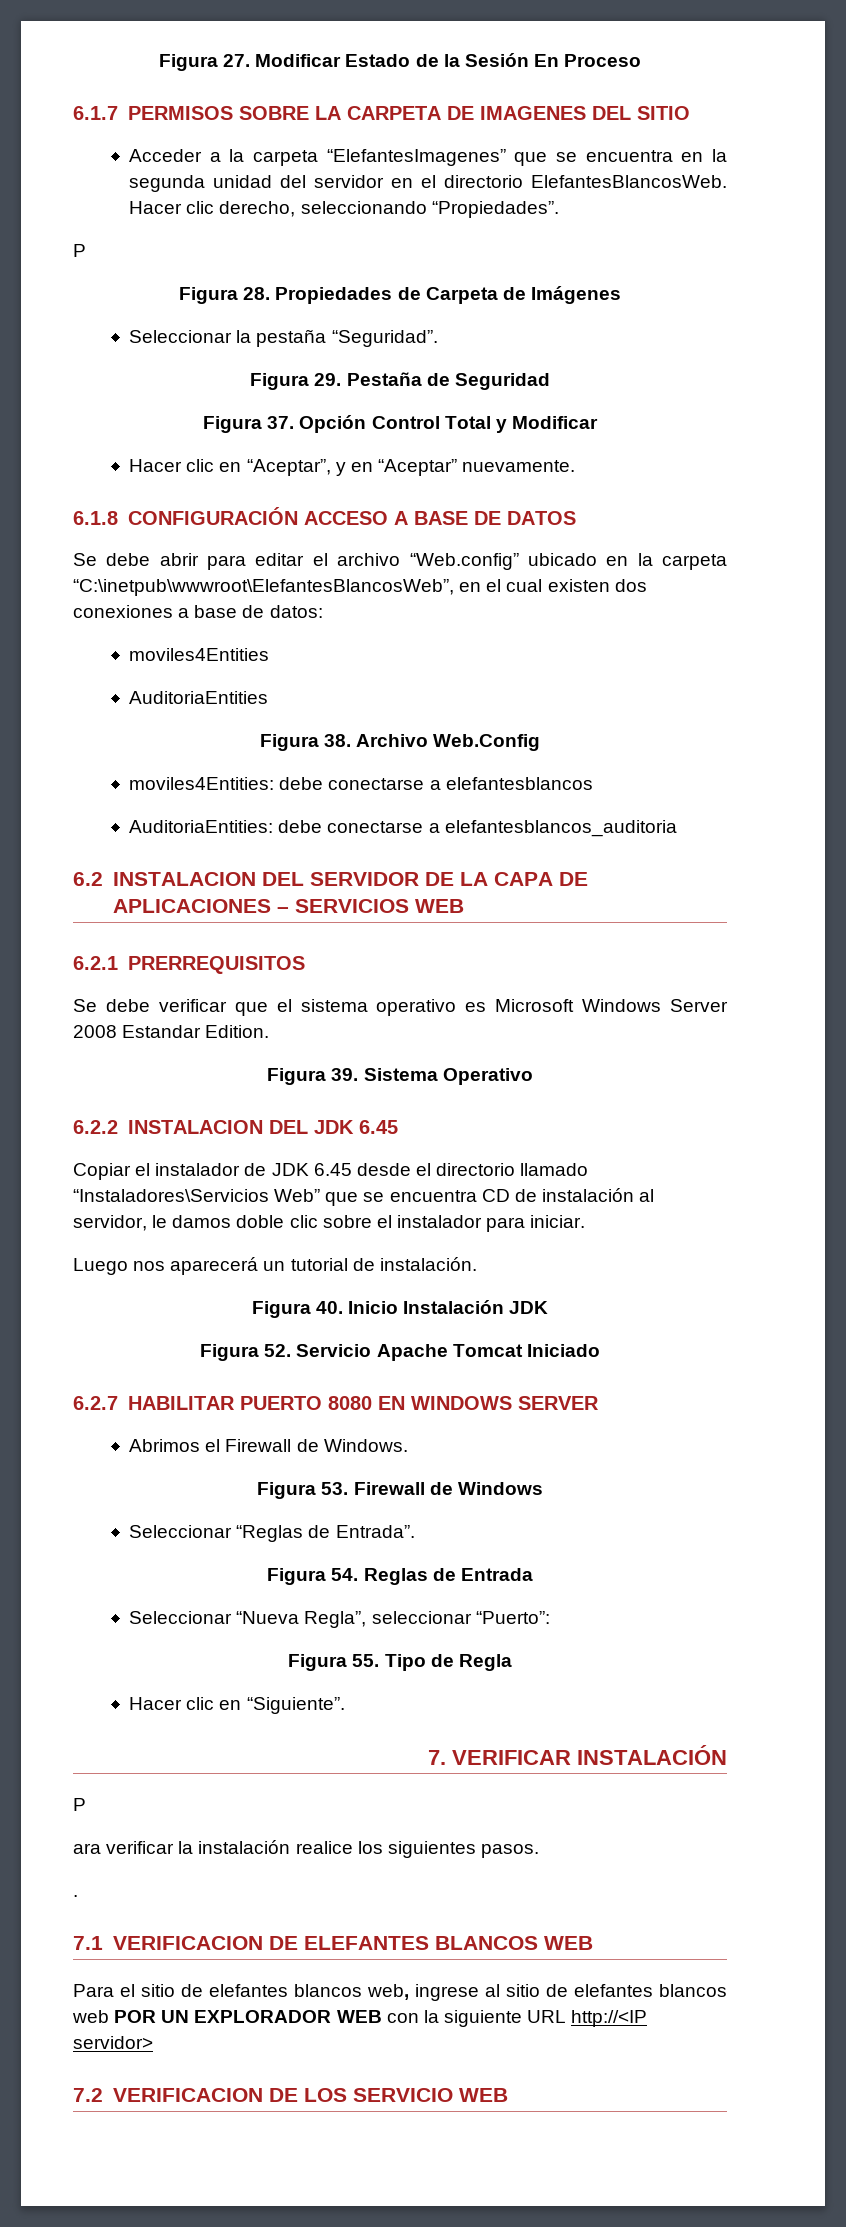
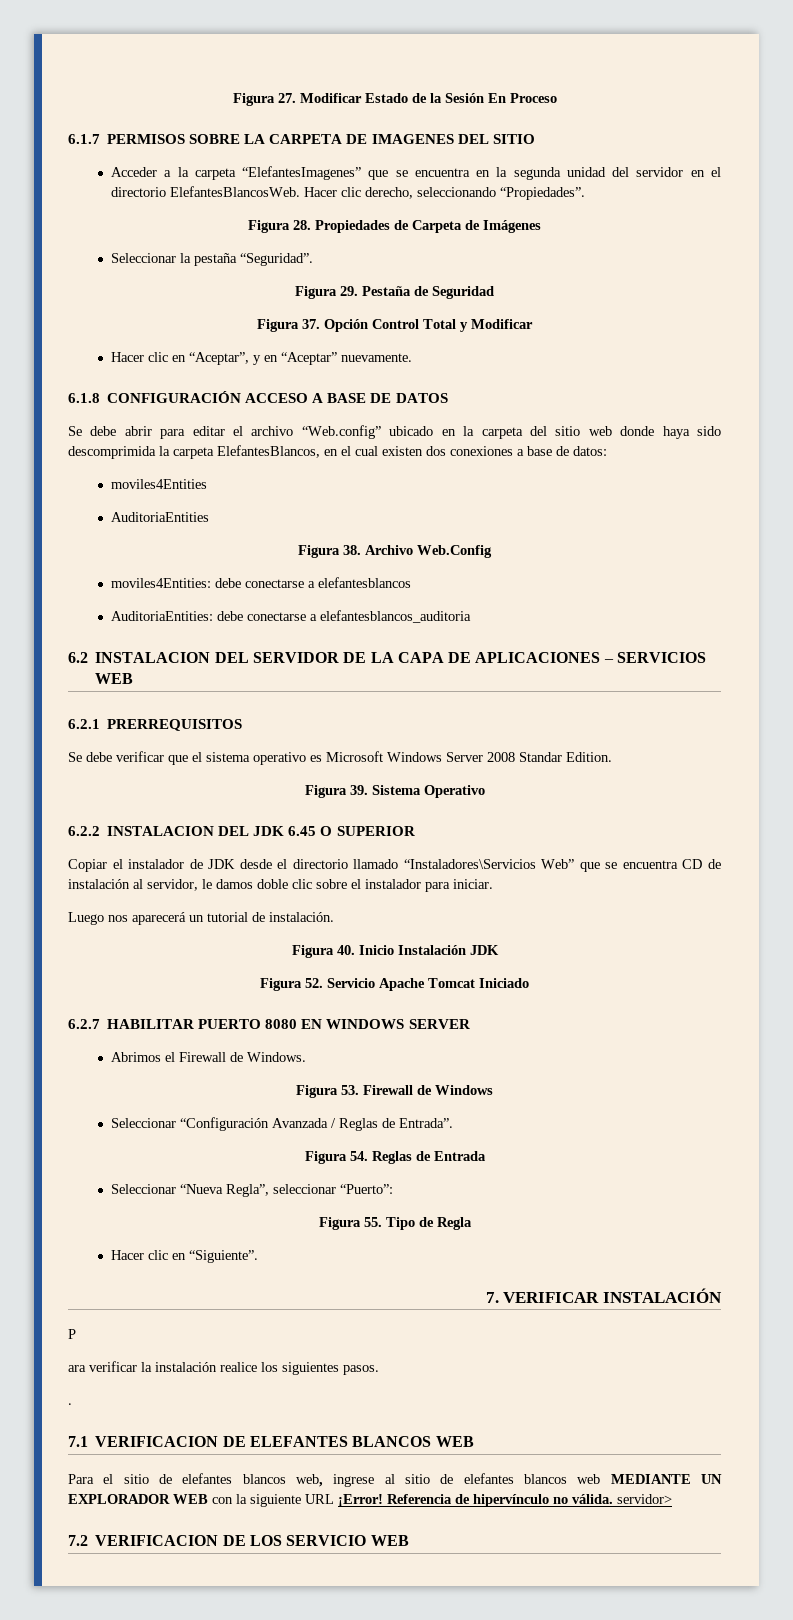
  Hacer clic derecho, seleccionando “Propiedades”.
- P
- Se debe abrir para editar el archivo “Web.config” ubicado en la carpeta “C:\inetpub\wwwroot\ElefantesBlancosWeb”, en el cual existen dos conexiones a base de datos:
+ Se debe abrir para editar el archivo “Web.config” ubicado en la carpeta del sitio web donde haya sido descomprimida la carpeta ElefantesBlancos, en el cual existen dos conexiones a base de datos:
- Se debe verificar que el sistema operativo es Microsoft Windows Server 2008 Estandar Edition.
+ Se debe verificar que el sistema operativo es Microsoft Windows Server 2008 Standar Edition.
- 6.2.2 INSTALACION DEL JDK 6.45
+ 6.2.2 INSTALACION DEL JDK 6.45 O SUPERIOR
- Copiar el instalador de JDK 6.45 desde el directorio llamado “Instaladores\Servicios Web” que se encuentra CD de instalación al servidor, le damos doble clic sobre el instalador para iniciar.
+ Copiar el instalador de JDK desde el directorio llamado “Instaladores\Servicios Web” que se encuentra CD de instalación al servidor, le damos doble clic sobre el instalador para iniciar.
- Seleccionar “Reglas de Entrada”.
+ Seleccionar “Configuración Avanzada / Reglas de Entrada”.
- Para el sitio de elefantes blancos web, ingrese al sitio de elefantes blancos web POR UN EXPLORADOR WEB con la siguiente URL http://<IP servidor>
+ Para el sitio de elefantes blancos web, ingrese al sitio de elefantes blancos web MEDIANTE UN EXPLORADOR WEB con la siguiente URL ¡Error! Referencia de hipervínculo no válida. servidor>

